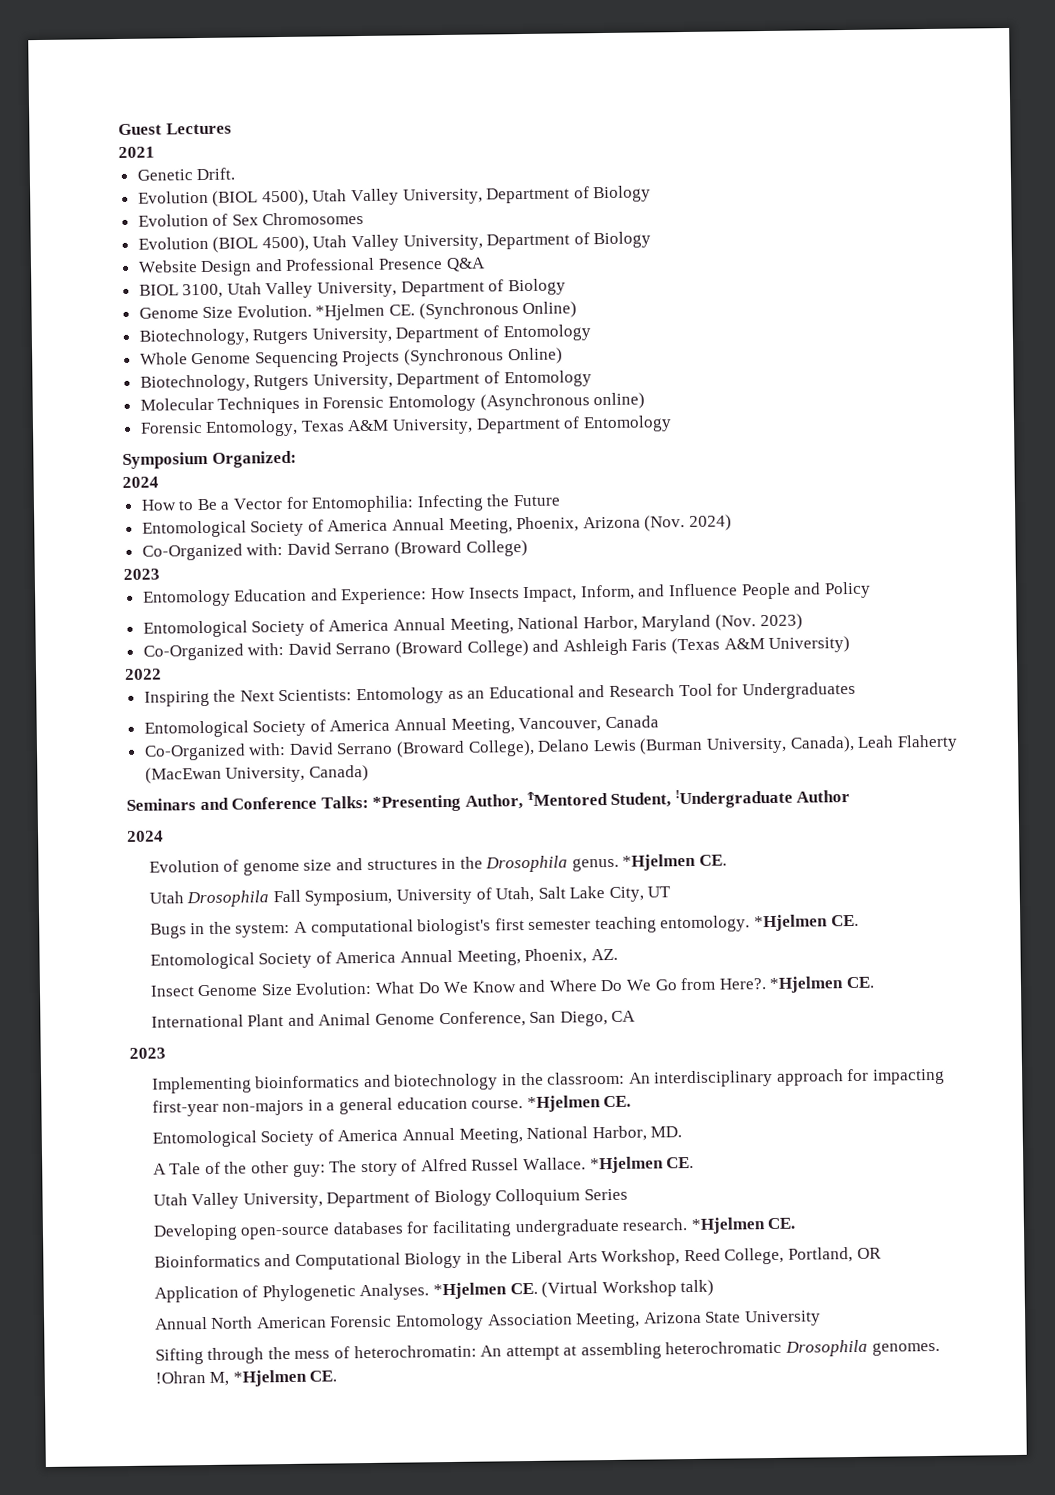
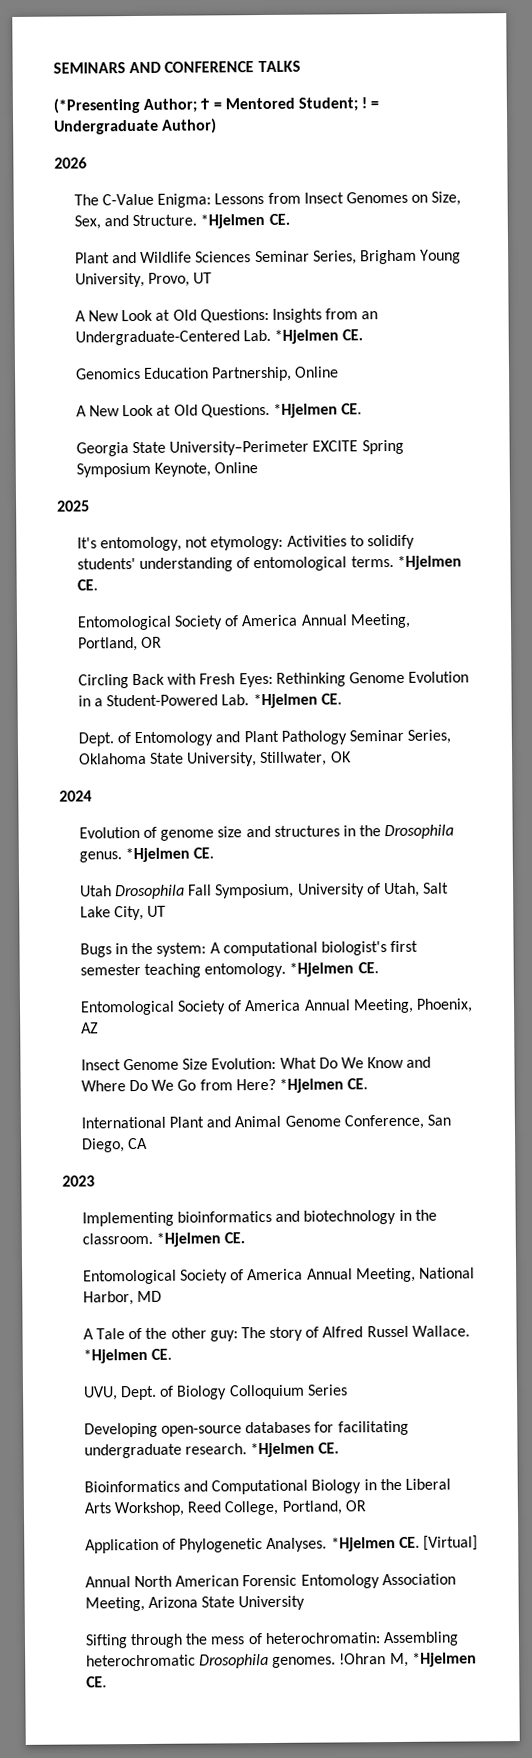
- Guest Lectures
- 2021
- Genetic Drift.
- Evolution (BIOL 4500), Utah Valley University, Department of Biology
- Evolution of Sex Chromosomes
- Evolution (BIOL 4500), Utah Valley University, Department of Biology
- Website Design and Professional Presence Q&A
- BIOL 3100, Utah Valley University, Department of Biology
- Genome Size Evolution. *Hjelmen CE. (Synchronous Online)
- Biotechnology, Rutgers University, Department of Entomology
- Whole Genome Sequencing Projects (Synchronous Online)
- Biotechnology, Rutgers University, Department of Entomology
- Molecular Techniques in Forensic Entomology (Asynchronous online)
- Forensic Entomology, Texas A&M University, Department of Entomology
- Symposium Organized:
- 2024
- How to Be a Vector for Entomophilia: Infecting the Future
- Entomological Society of America Annual Meeting, Phoenix, Arizona (Nov. 2024)
- Co-Organized with: David Serrano (Broward College)
- 2023
- Entomology Education and Experience: How Insects Impact, Inform, and Influence People and Policy
- Entomological Society of America Annual Meeting, National Harbor, Maryland (Nov. 2023)
- Co-Organized with: David Serrano (Broward College) and Ashleigh Faris (Texas A&M University)
- 2022
- Inspiring the Next Scientists: Entomology as an Educational and Research Tool for Undergraduates
- Entomological Society of America Annual Meeting, Vancouver, Canada
- Co-Organized with: David Serrano (Broward College), Delano Lewis (Burman University, Canada), Leah Flaherty (MacEwan University, Canada)
- Seminars and Conference Talks: *Presenting Author, ϮMentored Student, !Undergraduate Author
+ SEMINARS AND CONFERENCE TALKS
+ (*Presenting Author; Ϯ = Mentored Student; ! = Undergraduate Author)
+ 2026
+ The C-Value Enigma: Lessons from Insect Genomes on Size, Sex, and Structure. *Hjelmen CE.
+ Plant and Wildlife Sciences Seminar Series, Brigham Young University, Provo, UT
+ A New Look at Old Questions: Insights from an Undergraduate-Centered Lab. *Hjelmen CE.
+ Genomics Education Partnership, Online
+ A New Look at Old Questions. *Hjelmen CE.
+ Georgia State University–Perimeter EXCITE Spring Symposium Keynote, Online
+ 2025
+ It's entomology, not etymology: Activities to solidify students' understanding of entomological terms. *Hjelmen CE.
+ Entomological Society of America Annual Meeting, Portland, OR
+ Circling Back with Fresh Eyes: Rethinking Genome Evolution in a Student-Powered Lab. *Hjelmen CE.
+ Dept. of Entomology and Plant Pathology Seminar Series, Oklahoma State University, Stillwater, OK
- Entomological Society of America Annual Meeting, Phoenix, AZ.
+ Entomological Society of America Annual Meeting, Phoenix, AZ
- Insect Genome Size Evolution: What Do We Know and Where Do We Go from Here?.
+ Insect Genome Size Evolution: What Do We Know and Where Do We Go from Here?
- Implementing bioinformatics and biotechnology in the classroom: An interdisciplinary approach for impacting first-year non-majors in a general education course.
+ Implementing bioinformatics and biotechnology in the classroom.
- Entomological Society of America Annual Meeting, National Harbor, MD.
+ Entomological Society of America Annual Meeting, National Harbor, MD
- Utah Valley University, Department of Biology Colloquium Series
+ UVU, Dept. of Biology Colloquium Series
- *Hjelmen CE. (Virtual Workshop talk)
+ *Hjelmen CE. [Virtual]
- Sifting through the mess of heterochromatin: An attempt at assembling heterochromatic Drosophila genomes.
+ Sifting through the mess of heterochromatin: Assembling heterochromatic Drosophila genomes.

